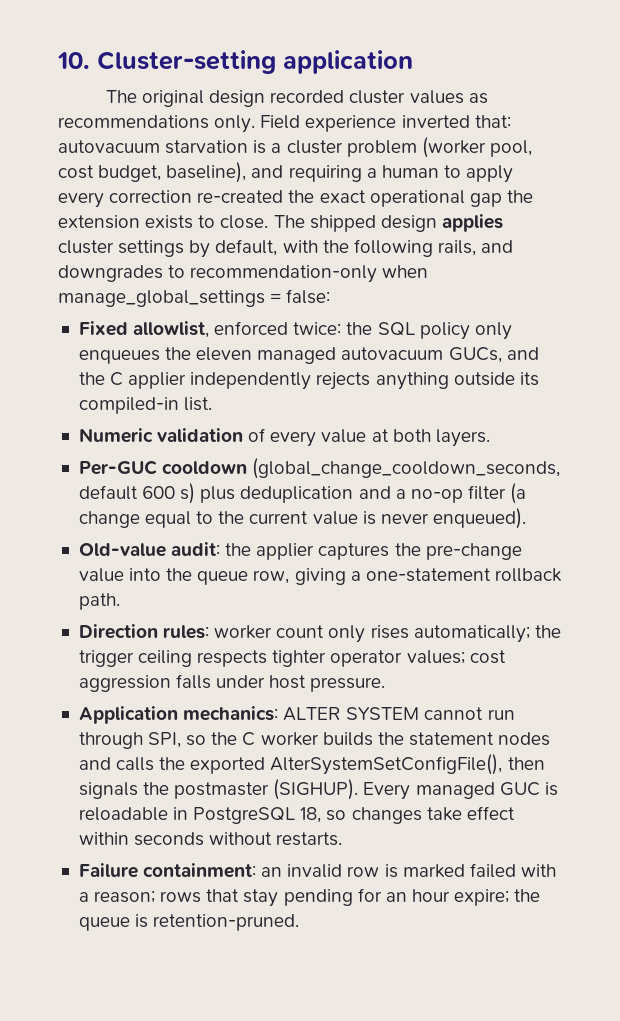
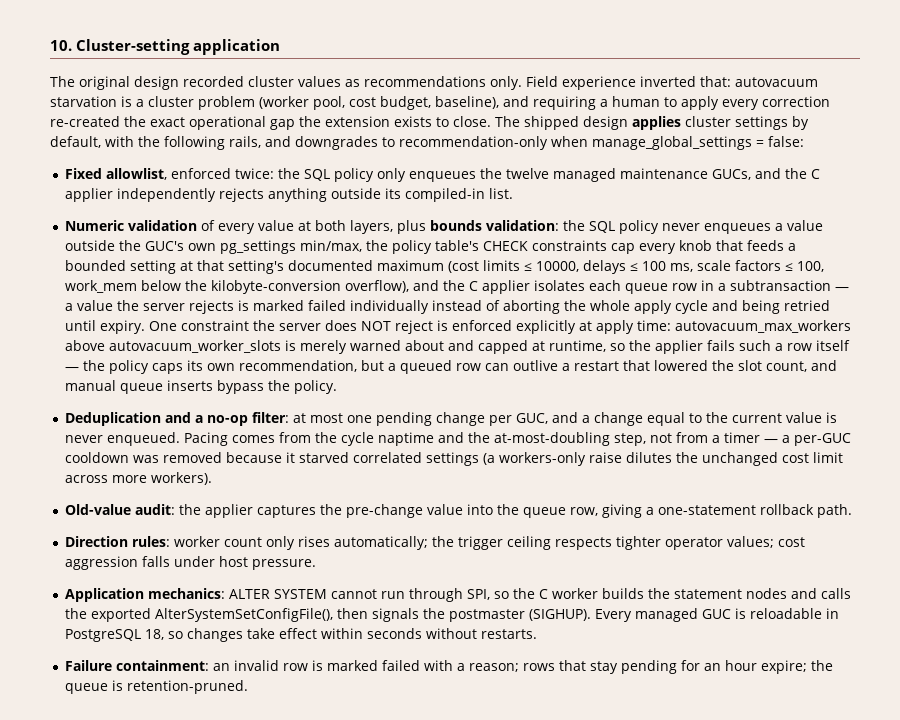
- Fixed allowlist, enforced twice: the SQL policy only enqueues the eleven managed autovacuum GUCs, and the C applier independently rejects anything outside its compiled-in list.
+ Fixed allowlist, enforced twice: the SQL policy only enqueues the twelve managed maintenance GUCs, and the C applier independently rejects anything outside its compiled-in list.
- Numeric validation of every value at both layers.
- Per-GUC cooldown (global_change_cooldown_seconds, default 600 s) plus deduplication and a no-op filter (a change equal to the current value is never enqueued).
+ Numeric validation of every value at both layers, plus bounds validation: the SQL policy never enqueues a value outside the GUC's own pg_settings min/max, the policy table's CHECK constraints cap every knob that feeds a bounded setting at that setting's documented maximum (cost limits ≤ 10000, delays ≤ 100 ms, scale factors ≤ 100, work_mem below the kilobyte-conversion overflow), and the C applier isolates each queue row in a subtransaction — a value the server rejects is marked failed individually instead of aborting the whole apply cycle and being retried until expiry. One constraint the server does NOT reject is enforced explicitly at apply time: autovacuum_max_workers above autovacuum_worker_slots is merely warned about and capped at runtime, so the applier fails such a row itself — the policy caps its own recommendation, but a queued row can outlive a restart that lowered the slot count, and manual queue inserts bypass the policy.
+ Deduplication and a no-op filter: at most one pending change per GUC, and a change equal to the current value is never enqueued. Pacing comes from the cycle naptime and the at-most-doubling step, not from a timer — a per-GUC cooldown was removed because it starved correlated settings (a workers-only raise dilutes the unchanged cost limit across more workers).

